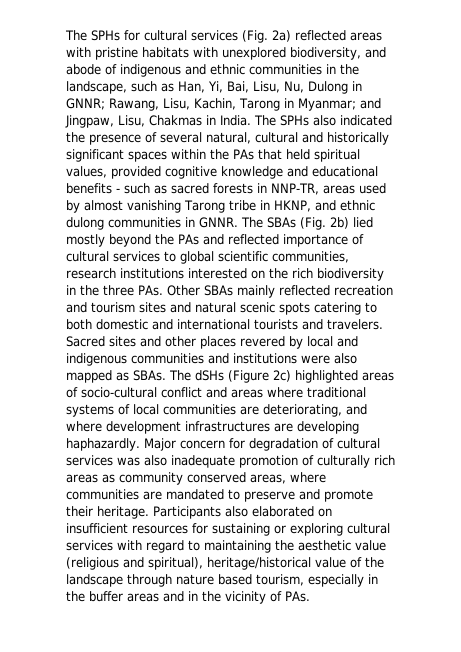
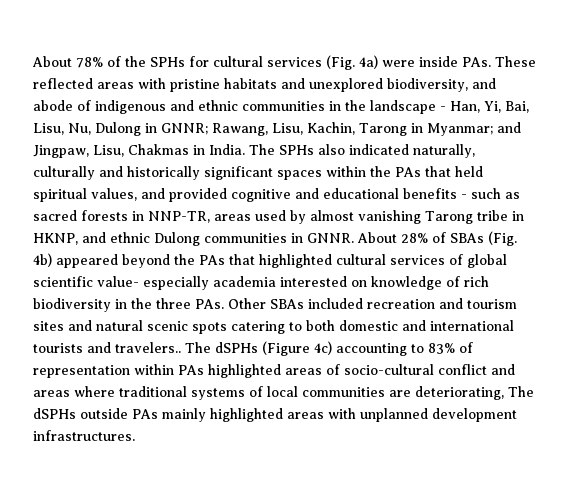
- The SPHs for cultural services (Fig. 2a) reflected areas with pristine habitats with unexplored biodiversity, and abode of indigenous and ethnic communities in the landscape, such as Han, Yi, Bai, Lisu, Nu, Dulong in GNNR; Rawang, Lisu, Kachin, Tarong in Myanmar; and Jingpaw, Lisu, Chakmas in India.
+ About 78% of the SPHs for cultural services (Fig. 4a) were inside PAs. These reflected areas with pristine habitats and unexplored biodiversity, and abode of indigenous and ethnic communities in the landscape - Han, Yi, Bai, Lisu, Nu, Dulong in GNNR; Rawang, Lisu, Kachin, Tarong in Myanmar; and Jingpaw, Lisu, Chakmas in India.
- The SPHs also indicated the presence of several natural, cultural and historically significant spaces within the PAs that held spiritual values, provided cognitive knowledge and educational benefits - such as sacred forests in NNP-TR, areas used by almost vanishing Tarong tribe in HKNP, and ethnic dulong communities in GNNR.
+ The SPHs also indicated naturally, culturally and historically significant spaces within the PAs that held spiritual values, and provided cognitive and educational benefits - such as sacred forests in NNP-TR, areas used by almost vanishing Tarong tribe in HKNP, and ethnic Dulong communities in GNNR.
- The SBAs (Fig. 2b) lied mostly beyond the PAs and reflected importance of cultural services to global scientific communities, research institutions interested on the rich biodiversity in the three PAs. Other SBAs mainly reflected recreation and tourism sites and natural scenic spots catering to both domestic and international tourists and travelers. Sacred sites and other places revered by local and indigenous communities and institutions were also mapped as SBAs. The dSHs (Figure 2c) highlighted areas of socio-cultural conflict and areas where traditional systems of local communities are deteriorating, and where development infrastructures are developing haphazardly. Major concern for degradation of cultural services was also inadequate promotion of culturally rich areas as community conserved areas, where communities are mandated to preserve and promote their heritage. Participants also elaborated on insufficient resources for sustaining or exploring cultural services with regard to maintaining the aesthetic value (religious and spiritual), heritage/historical value of the landscape through nature based tourism, especially in the buffer areas and in the vicinity of PAs.
+ About 28% of SBAs (Fig. 4b) appeared beyond the PAs that highlighted cultural services of global scientific value- especially academia interested on knowledge of rich biodiversity in the three PAs. Other SBAs included recreation and tourism sites and natural scenic spots catering to both domestic and international tourists and travelers.. The dSPHs (Figure 4c) accounting to 83% of representation within PAs highlighted areas of socio-cultural conflict and areas where traditional systems of local communities are deteriorating, The dSPHs outside PAs mainly highlighted areas with unplanned development infrastructures.

